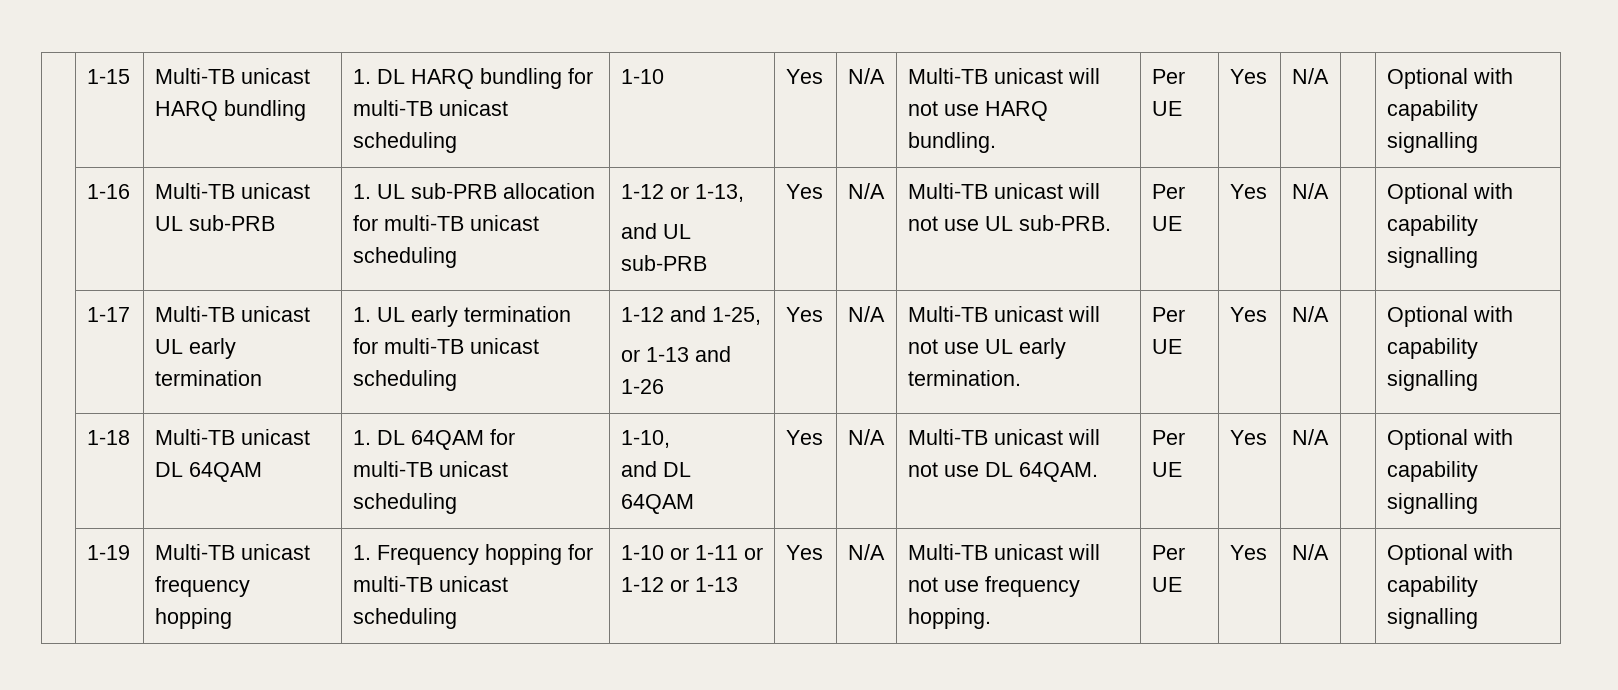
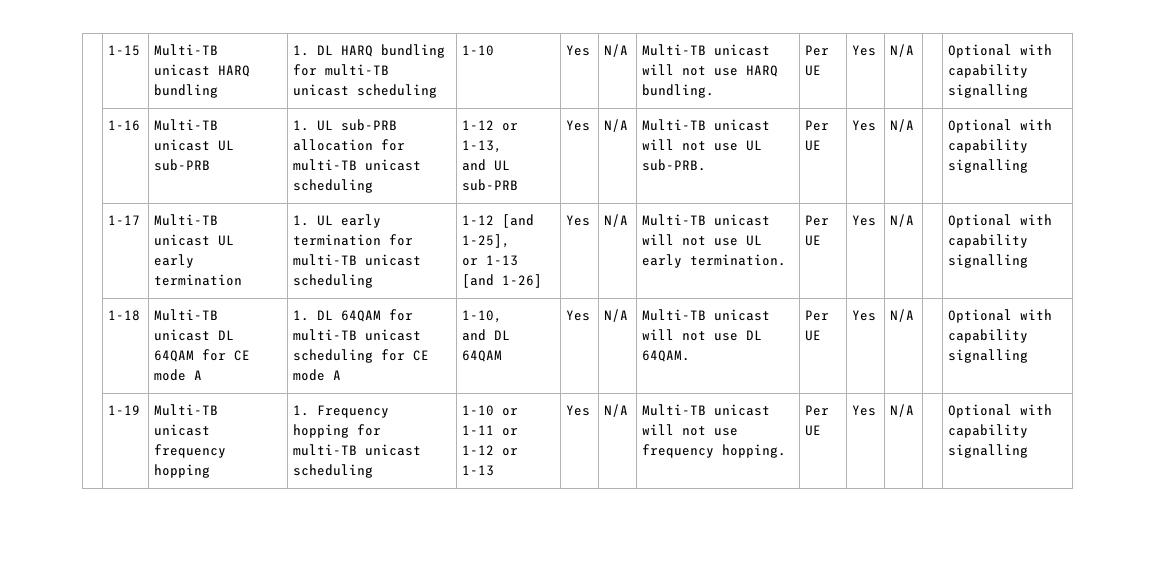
- | 1-17 | Multi-TB unicast UL early termination | 1. UL early termination for multi-TB unicast scheduling | 1-12 and 1-25,
- or 1-13 and 1-26 | Yes | N/A | Multi-TB unicast will not use UL early termination. | Per UE | Yes | N/A | | Optional with capability signalling
+ | 1-17 | Multi-TB unicast UL early termination | 1. UL early termination for multi-TB unicast scheduling | 1-12 [and 1-25],
+ or 1-13 [and 1-26] | Yes | N/A | Multi-TB unicast will not use UL early termination. | Per UE | Yes | N/A | | Optional with capability signalling
- Multi-TB unicast DL 64QAM
+ Multi-TB unicast DL 64QAM for CE mode A
- 1. DL 64QAM for multi-TB unicast scheduling
+ 1. DL 64QAM for multi-TB unicast scheduling for CE mode A

